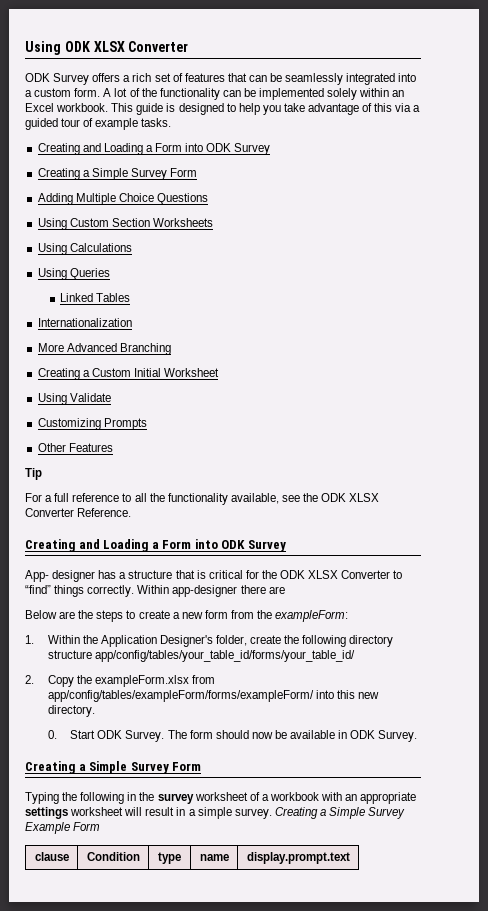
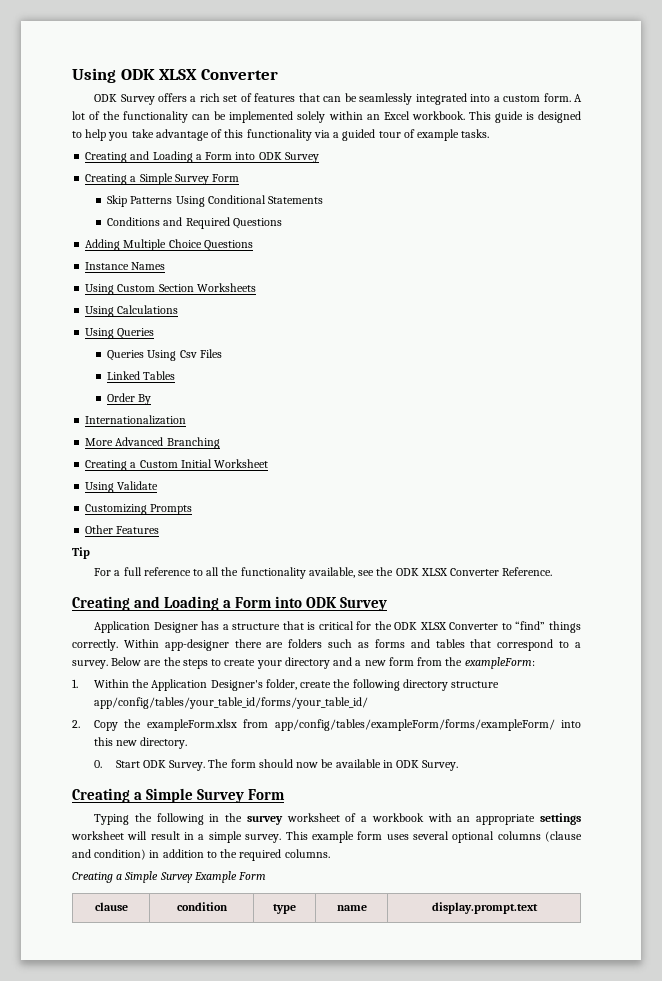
- This guide is designed to help you take advantage of this via a guided tour of example tasks.
+ This guide is designed to help you take advantage of this functionality via a guided tour of example tasks.
+ Skip Patterns Using Conditional Statements
+ Conditions and Required Questions
+ Instance Names
+ Queries Using Csv Files
+ Order By
- App- designer has a structure that is critical for the ODK XLSX Converter to “find” things correctly.
+ Application Designer has a structure that is critical for the ODK XLSX Converter to “find” things correctly.
- Within app-designer there are
- Below are the steps to create a new form from the exampleForm:
+ Within app-designer there are folders such as forms and tables that correspond to a survey. Below are the steps to create your directory and a new form from the exampleForm:
- Typing the following in the survey worksheet of a workbook with an appropriate settings worksheet will result in a simple survey. Creating a Simple Survey Example Form
+ Typing the following in the survey worksheet of a workbook with an appropriate settings worksheet will result in a simple survey. This example form uses several optional columns (clause and condition) in addition to the required columns.
+ Creating a Simple Survey Example Form
- clause | Condition | type | name | display.prompt.text
+ clause | condition | type | name | display.prompt.text

